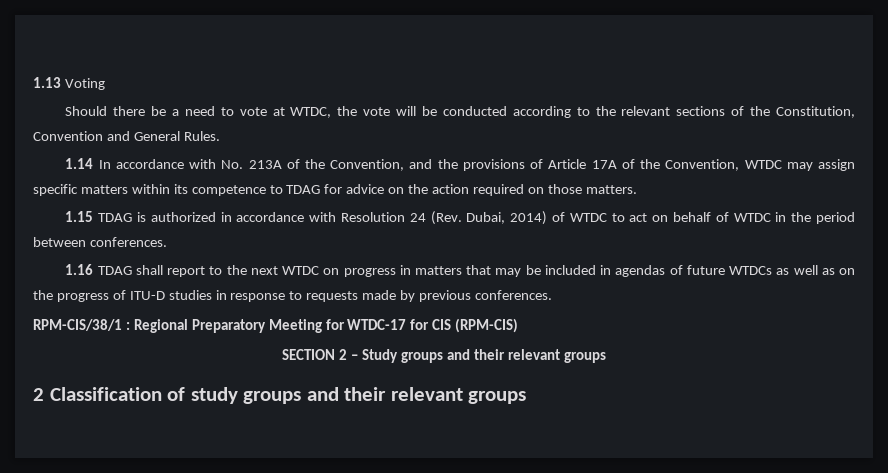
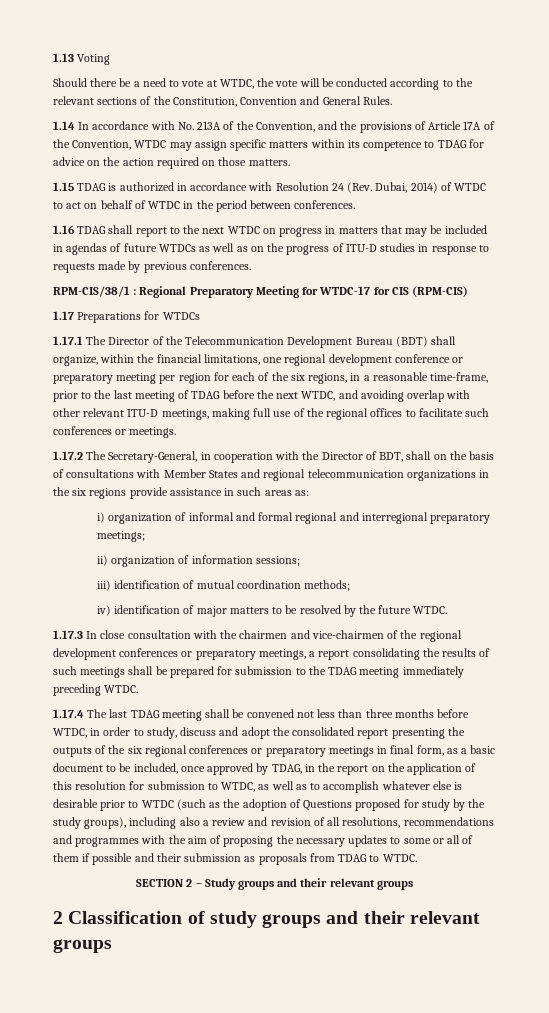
+ 1.17 Preparations for WTDCs
+ 1.17.1 The Director of the Telecommunication Development Bureau (BDT) shall organize, within the financial limitations, one regional development conference or preparatory meeting per region for each of the six regions, in a reasonable time-frame, prior to the last meeting of TDAG before the next WTDC, and avoiding overlap with other relevant ITU-D meetings, making full use of the regional offices to facilitate such conferences or meetings.
+ 1.17.2 The Secretary-General, in cooperation with the Director of BDT, shall on the basis of consultations with Member States and regional telecommunication organizations in the six regions provide assistance in such areas as:
+ i) organization of informal and formal regional and interregional preparatory meetings;
+ ii) organization of information sessions;
+ iii) identification of mutual coordination methods;
+ iv) identification of major matters to be resolved by the future WTDC.
+ 1.17.3 In close consultation with the chairmen and vice-chairmen of the regional development conferences or preparatory meetings, a report consolidating the results of such meetings shall be prepared for submission to the TDAG meeting immediately preceding WTDC.
+ 1.17.4 The last TDAG meeting shall be convened not less than three months before WTDC, in order to study, discuss and adopt the consolidated report presenting the outputs of the six regional conferences or preparatory meetings in final form, as a basic document to be included, once approved by TDAG, in the report on the application of this resolution for submission to WTDC, as well as to accomplish whatever else is desirable prior to WTDC (such as the adoption of Questions proposed for study by the study groups), including also a review and revision of all resolutions, recommendations and programmes with the aim of proposing the necessary updates to some or all of them if possible and their submission as proposals from TDAG to WTDC.

